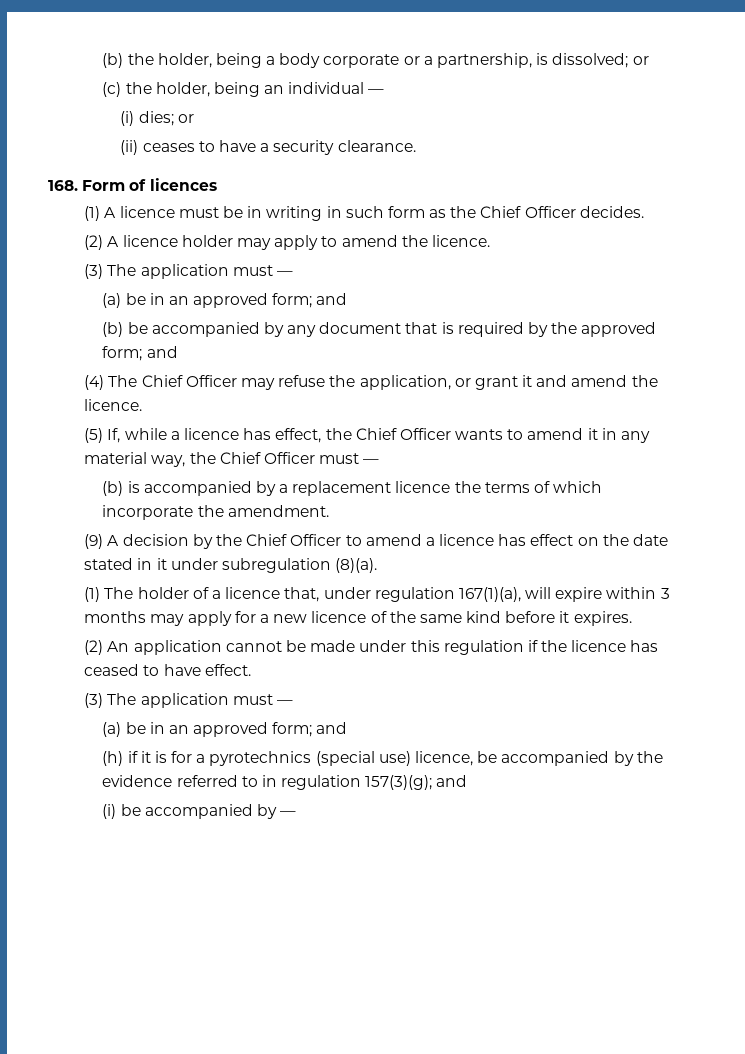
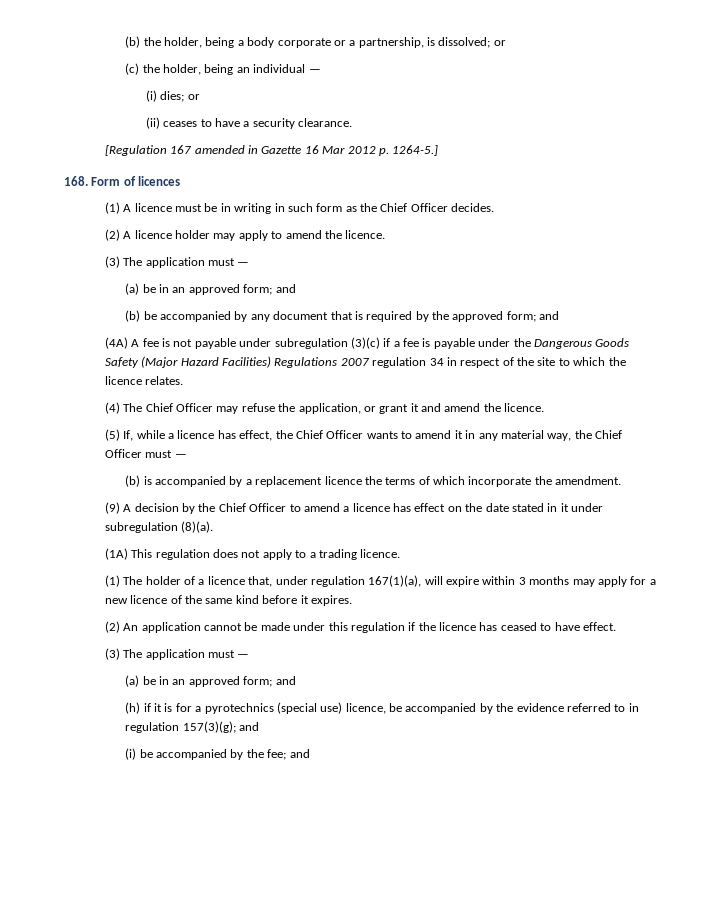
+ [Regulation 167 amended in Gazette 16 Mar 2012 p. 1264-5.]
+ (4A) A fee is not payable under subregulation (3)(c) if a fee is payable under the Dangerous Goods Safety (Major Hazard Facilities) Regulations 2007 regulation 34 in respect of the site to which the licence relates.
+ (1A) This regulation does not apply to a trading licence.
- (i) be accompanied by —
+ (i) be accompanied by the fee; and

